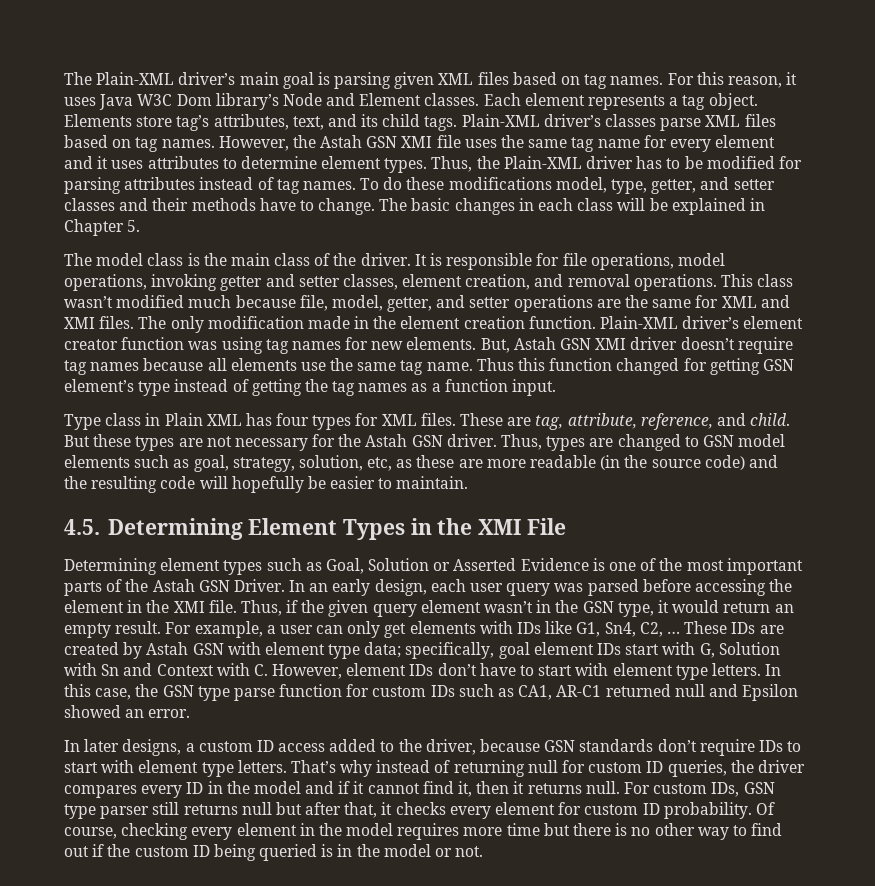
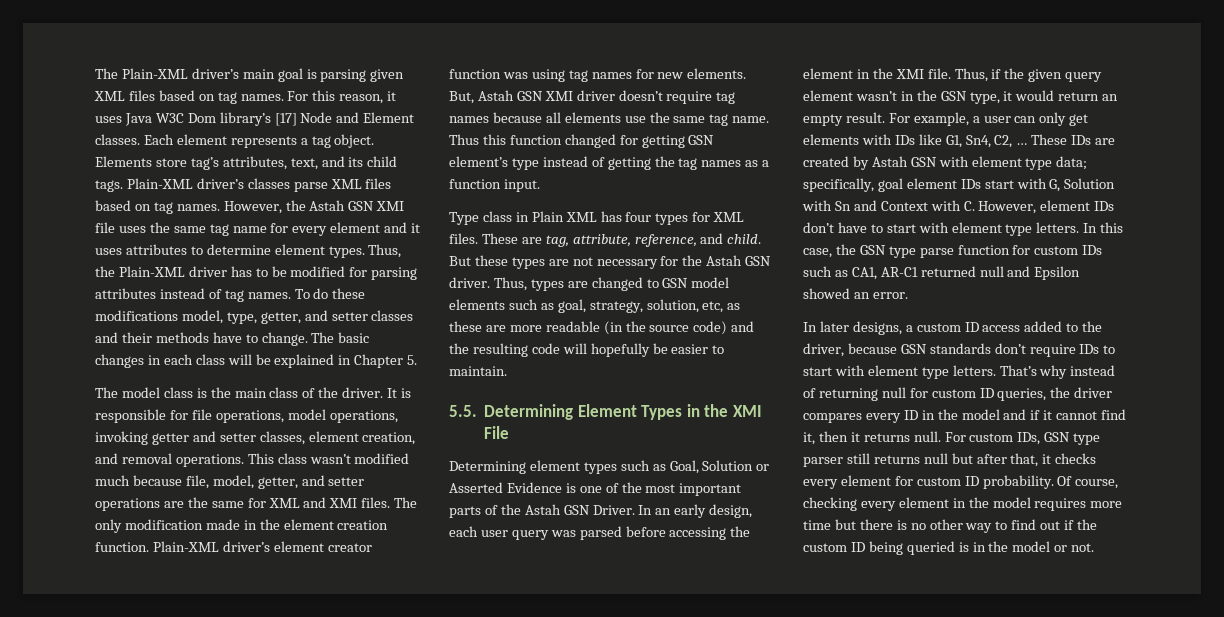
- For this reason, it uses Java W3C Dom library’s Node and Element classes.
+ For this reason, it uses Java W3C Dom library’s [17] Node and Element classes.
- 4.5. Determining Element Types in the XMI File
+ 5.5. Determining Element Types in the XMI File

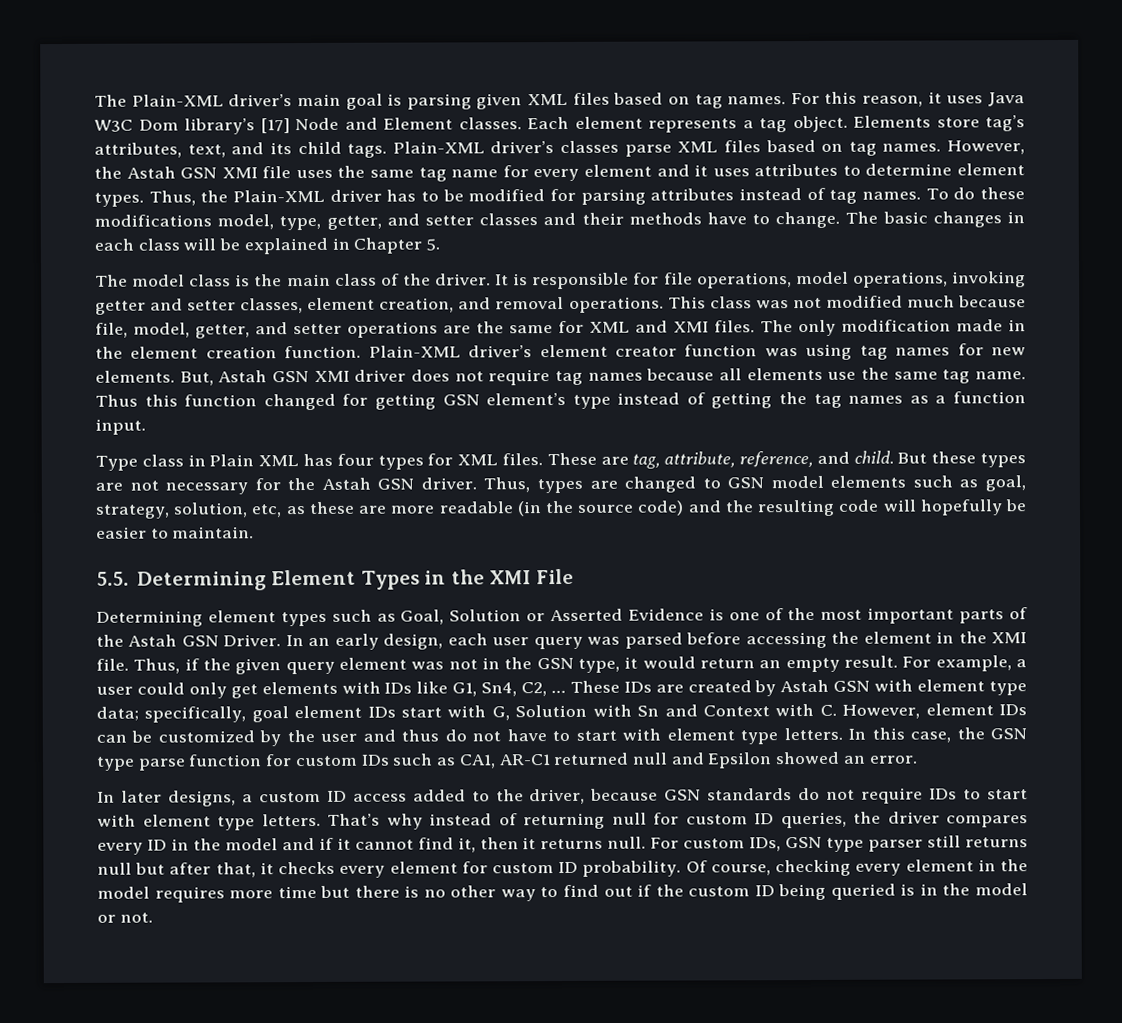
- This class wasn’t modified much because file, model, getter, and setter operations are the same for XML and XMI files.
+ This class was not modified much because file, model, getter, and setter operations are the same for XML and XMI files.
- But, Astah GSN XMI driver doesn’t require tag names because all elements use the same tag name.
+ But, Astah GSN XMI driver does not require tag names because all elements use the same tag name.
- Thus, if the given query element wasn’t in the GSN type, it would return an empty result.
+ Thus, if the given query element was not in the GSN type, it would return an empty result.
- For example, a user can only get elements with IDs like G1, Sn4, C2, …
+ For example, a user could only get elements with IDs like G1, Sn4, C2, …
- These IDs are created by Astah GSN with element type data; specifically, goal element IDs start with G, Solution with Sn and Context with C. However, element IDs don’t have to start with element type letters.
+ These IDs are created by Astah GSN with element type data; specifically, goal element IDs start with G, Solution with Sn and Context with C. However, element IDs can be customized by the user and thus do not have to start with element type letters.
- In later designs, a custom ID access added to the driver, because GSN standards don’t require IDs to start with element type letters.
+ In later designs, a custom ID access added to the driver, because GSN standards do not require IDs to start with element type letters.

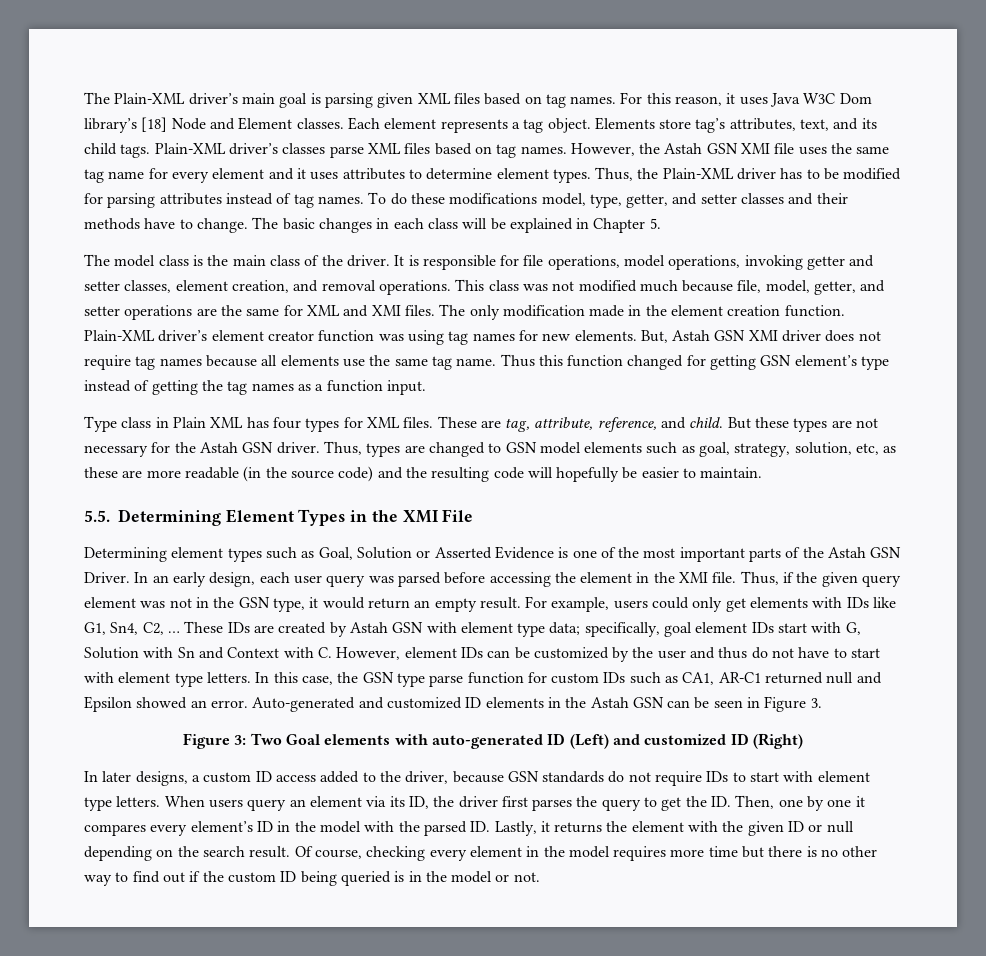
- For this reason, it uses Java W3C Dom library’s [17] Node and Element classes.
+ For this reason, it uses Java W3C Dom library’s [18] Node and Element classes.
- For example, a user could only get elements with IDs like G1, Sn4, C2, …
+ For example, users could only get elements with IDs like G1, Sn4, C2, …
+ Auto-generated and customized ID elements in the Astah GSN can be seen in Figure 3.
+ Figure 3: Two Goal elements with auto-generated ID (Left) and customized ID (Right)
- That’s why instead of returning null for custom ID queries, the driver compares every ID in the model and if it cannot find it, then it returns null. For custom IDs, GSN type parser still returns null but after that, it checks every element for custom ID probability.
+ When users query an element via its ID, the driver first parses the query to get the ID. Then, one by one it compares every element’s ID in the model with the parsed ID. Lastly, it returns the element with the given ID or null depending on the search result.

